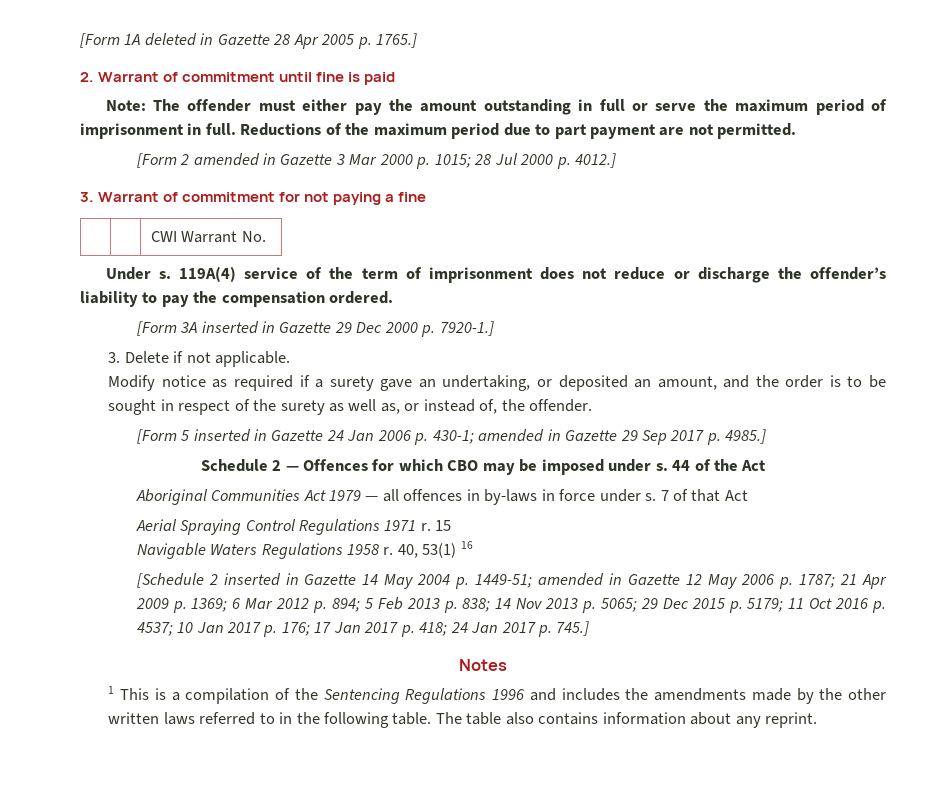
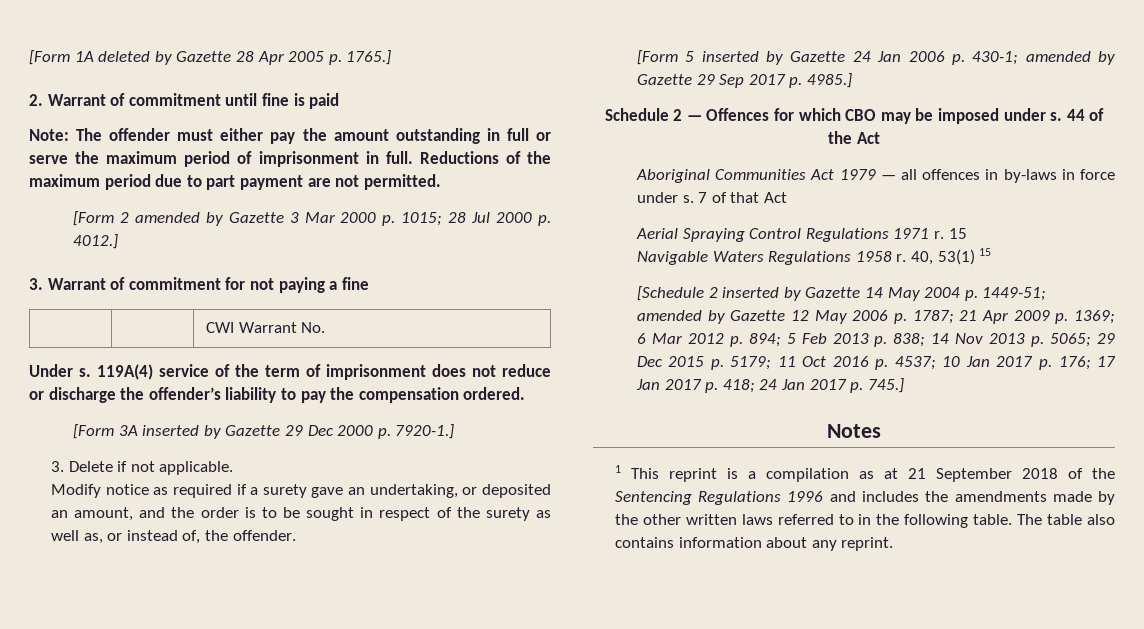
- [Form 1A deleted in Gazette 28 Apr 2005 p. 1765.]
+ [Form 1A deleted by Gazette 28 Apr 2005 p. 1765.]
- [Form 2 amended in Gazette 3 Mar 2000 p. 1015; 28 Jul 2000 p. 4012.]
+ [Form 2 amended by Gazette 3 Mar 2000 p. 1015; 28 Jul 2000 p. 4012.]
- [Form 3A inserted in Gazette 29 Dec 2000 p. 7920-1.]
+ [Form 3A inserted by Gazette 29 Dec 2000 p. 7920-1.]
- [Form 5 inserted in Gazette 24 Jan 2006 p. 430-1; amended in Gazette 29 Sep 2017 p. 4985.]
+ [Form 5 inserted by Gazette 24 Jan 2006 p. 430-1; amended by Gazette 29 Sep 2017 p. 4985.]
- 40, 53(1) 16
+ 40, 53(1) 15
- [Schedule 2 inserted in Gazette 14 May 2004 p. 1449-51;
+ [Schedule 2 inserted by Gazette 14 May 2004 p. 1449-51;
- amended in Gazette 12 May 2006 p. 1787;
+ amended by Gazette 12 May 2006 p. 1787;
- 1 This is a compilation of the Sentencing Regulations 1996 and includes the amendments made by the other written laws referred to in the following table.
+ 1 This reprint is a compilation as at 21 September 2018 of the Sentencing Regulations 1996 and includes the amendments made by the other written laws referred to in the following table.

